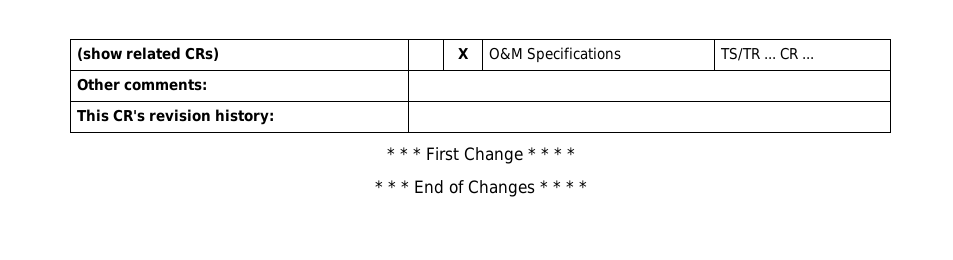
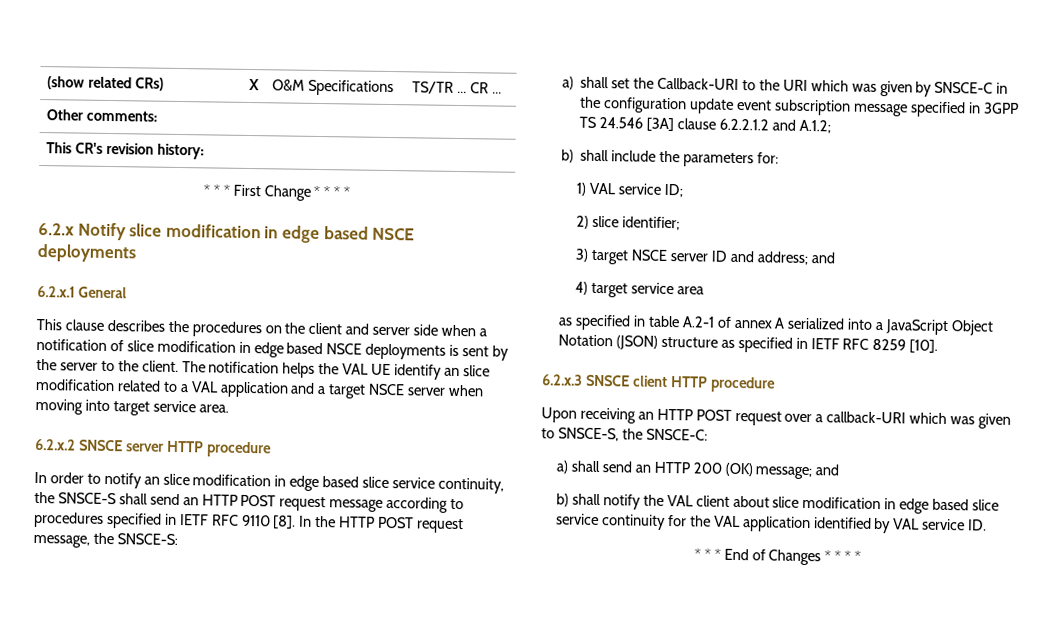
+ 6.2.x Notify slice modification in edge based NSCE deployments
+ 6.2.x.1 General
+ This clause describes the procedures on the client and server side when a notification of slice modification in edge based NSCE deployments is sent by the server to the client. The notification helps the VAL UE identify an slice modification related to a VAL application and a target NSCE server when moving into target service area.
+ 6.2.x.2 SNSCE server HTTP procedure
+ In order to notify an slice modification in edge based slice service continuity, the SNSCE-S shall send an HTTP POST request message according to procedures specified in IETF RFC 9110 [8]. In the HTTP POST request message, the SNSCE-S:
+ a) shall set the Callback-URI to the URI which was given by SNSCE-C in the configuration update event subscription message specified in 3GPP TS 24.546 [3A] clause 6.2.2.1.2 and A.1.2;
+ b) shall include the parameters for:
+ 1) VAL service ID;
+ 2) slice identifier;
+ 3) target NSCE server ID and address; and
+ 4) target service area
+ as specified in table A.2-1 of annex A serialized into a JavaScript Object Notation (JSON) structure as specified in IETF RFC 8259 [10].
+ 6.2.x.3 SNSCE client HTTP procedure
+ Upon receiving an HTTP POST request over a callback-URI which was given to SNSCE-S, the SNSCE-C:
+ a) shall send an HTTP 200 (OK) message; and
+ b) shall notify the VAL client about slice modification in edge based slice service continuity for the VAL application identified by VAL service ID.

